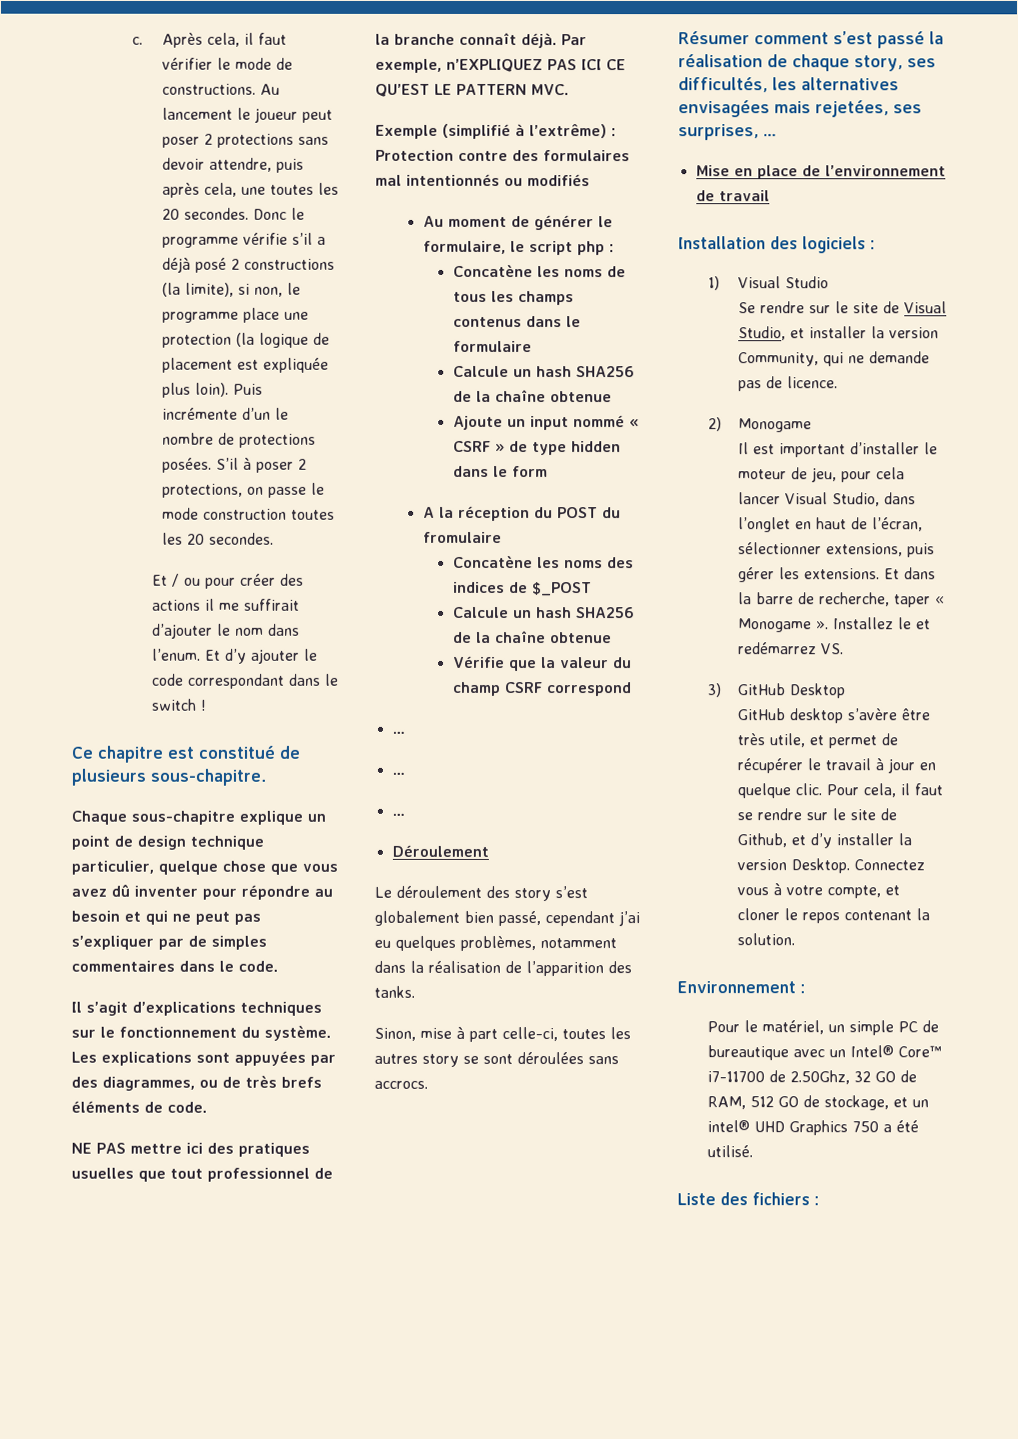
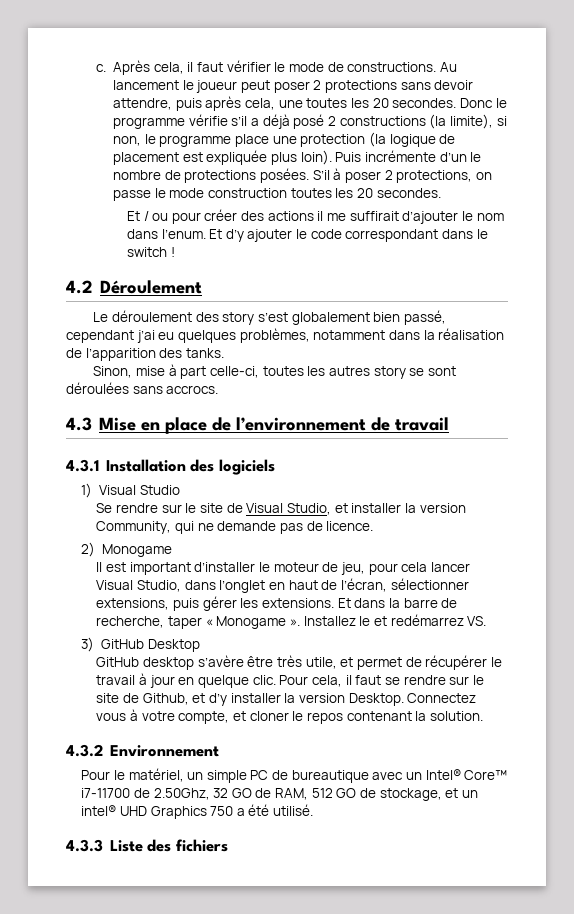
- Ce chapitre est constitué de plusieurs sous-chapitre.
- Chaque sous-chapitre explique un point de design technique particulier, quelque chose que vous avez dû inventer pour répondre au besoin et qui ne peut pas s’expliquer par de simples commentaires dans le code.
- Il s’agit d’explications techniques sur le fonctionnement du système. Les explications sont appuyées par des diagrammes, ou de très brefs éléments de code.
- NE PAS mettre ici des pratiques usuelles que tout professionnel de la branche connaît déjà. Par exemple, n’EXPLIQUEZ PAS ICI CE QU’EST LE PATTERN MVC.
- Exemple (simplifié à l’extrême) : Protection contre des formulaires mal intentionnés ou modifiés
- Au moment de générer le formulaire, le script php :
- Concatène les noms de tous les champs contenus dans le formulaire
- Calcule un hash SHA256 de la chaîne obtenue
- Ajoute un input nommé « CSRF » de type hidden dans le form
- A la réception du POST du fromulaire
- Concatène les noms des indices de $_POST
- Calcule un hash SHA256 de la chaîne obtenue
- Vérifie que la valeur du champ CSRF correspond
- …
- …
- …
- Déroulement
+ 4.2 Déroulement
- Résumer comment s’est passé la réalisation de chaque story, ses difficultés, les alternatives envisagées mais rejetées, ses surprises, …
- Mise en place de l’environnement de travail
+ 4.3 Mise en place de l’environnement de travail
- Installation des logiciels :
+ 4.3.1 Installation des logiciels
- Environnement :
+ 4.3.2 Environnement
- Liste des fichiers :
+ 4.3.3 Liste des fichiers

